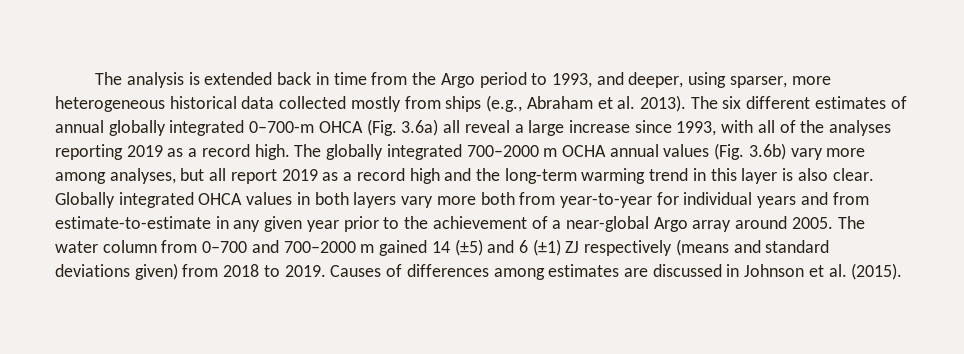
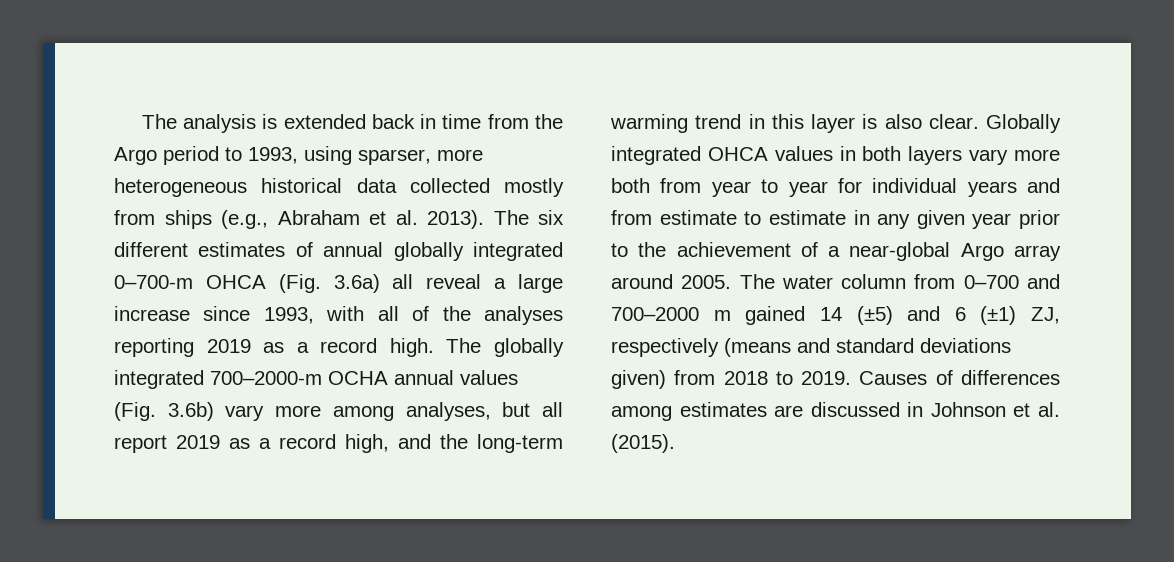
- The analysis is extended back in time from the Argo period to 1993, and deeper, using sparser, more heterogeneous historical data collected mostly from ships (e.g., Abraham et al. 2013).
+ The analysis is extended back in time from the Argo period to 1993, using sparser, more heterogeneous historical data collected mostly from ships (e.g., Abraham et al. 2013).
- The globally integrated 700–2000 m OCHA annual values (Fig. 3.6b) vary more among analyses, but all report 2019 as a record high and the long-term warming trend in this layer is also clear.
+ The globally integrated 700–2000-m OCHA annual values (Fig. 3.6b) vary more among analyses, but all report 2019 as a record high, and the long-term warming trend in this layer is also clear.
- Globally integrated OHCA values in both layers vary more both from year-to-year for individual years and from estimate-to-estimate in any given year prior to the achievement of a near-global Argo array around 2005.
+ Globally integrated OHCA values in both layers vary more both from year to year for individual years and from estimate to estimate in any given year prior to the achievement of a near-global Argo array around 2005.
- The water column from 0–700 and 700–2000 m gained 14 (±5) and 6 (±1) ZJ respectively (means and standard deviations given) from 2018 to 2019.
+ The water column from 0–700 and 700–2000 m gained 14 (±5) and 6 (±1) ZJ, respectively (means and standard deviations given) from 2018 to 2019.

